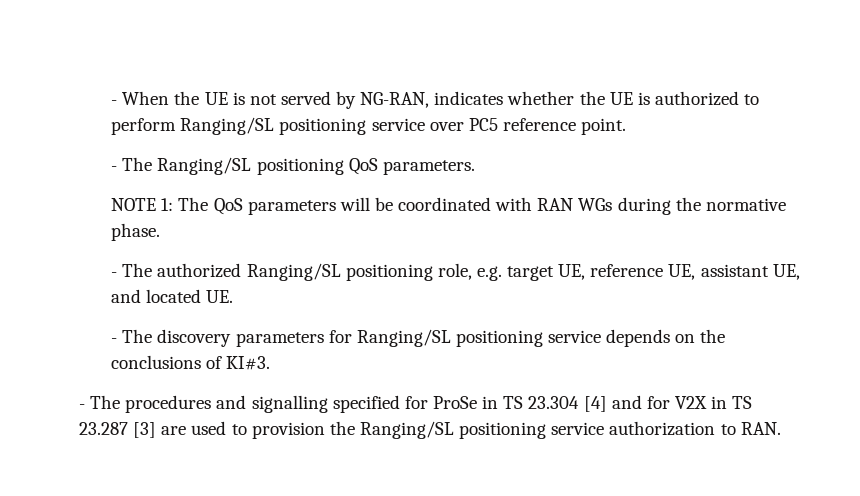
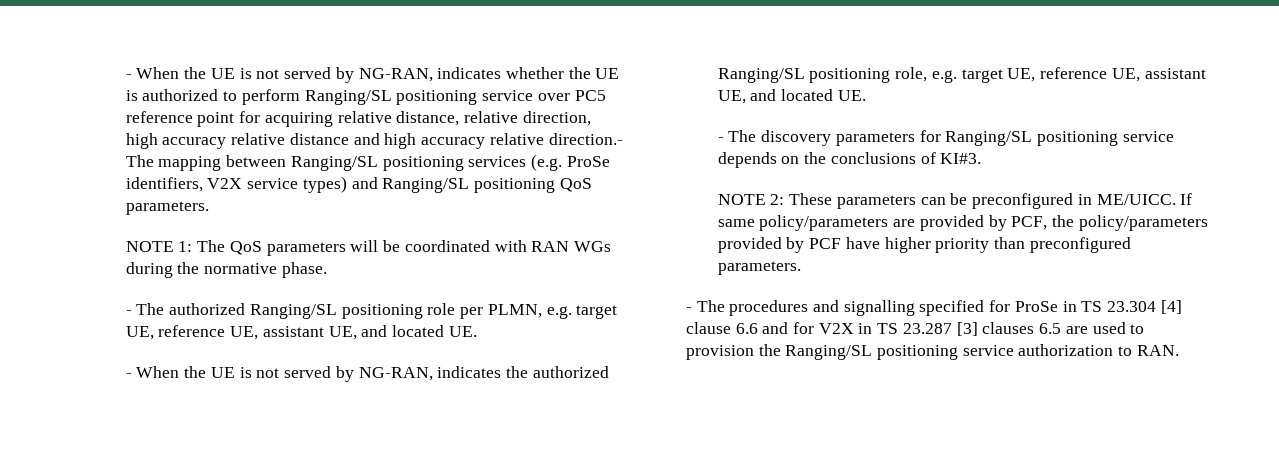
- - When the UE is not served by NG-RAN, indicates whether the UE is authorized to perform Ranging/SL positioning service over PC5 reference point.
- - The Ranging/SL positioning QoS parameters.
+ - When the UE is not served by NG-RAN, indicates whether the UE is authorized to perform Ranging/SL positioning service over PC5 reference point for acquiring relative distance, relative direction, high accuracy relative distance and high accuracy relative direction.- The mapping between Ranging/SL positioning services (e.g. ProSe identifiers, V2X service types) and Ranging/SL positioning QoS parameters.
- - The authorized Ranging/SL positioning role, e.g. target UE, reference UE, assistant UE, and located UE.
+ - The authorized Ranging/SL positioning role per PLMN, e.g. target UE, reference UE, assistant UE, and located UE.
+ - When the UE is not served by NG-RAN, indicates the authorized Ranging/SL positioning role, e.g. target UE, reference UE, assistant UE, and located UE.
+ NOTE 2: These parameters can be preconfigured in ME/UICC. If same policy/parameters are provided by PCF, the policy/parameters provided by PCF have higher priority than preconfigured parameters.
- - The procedures and signalling specified for ProSe in TS 23.304 [4] and for V2X in TS 23.287 [3] are used to provision the Ranging/SL positioning service authorization to RAN.
+ - The procedures and signalling specified for ProSe in TS 23.304 [4] clause 6.6 and for V2X in TS 23.287 [3] clauses 6.5 are used to provision the Ranging/SL positioning service authorization to RAN.

